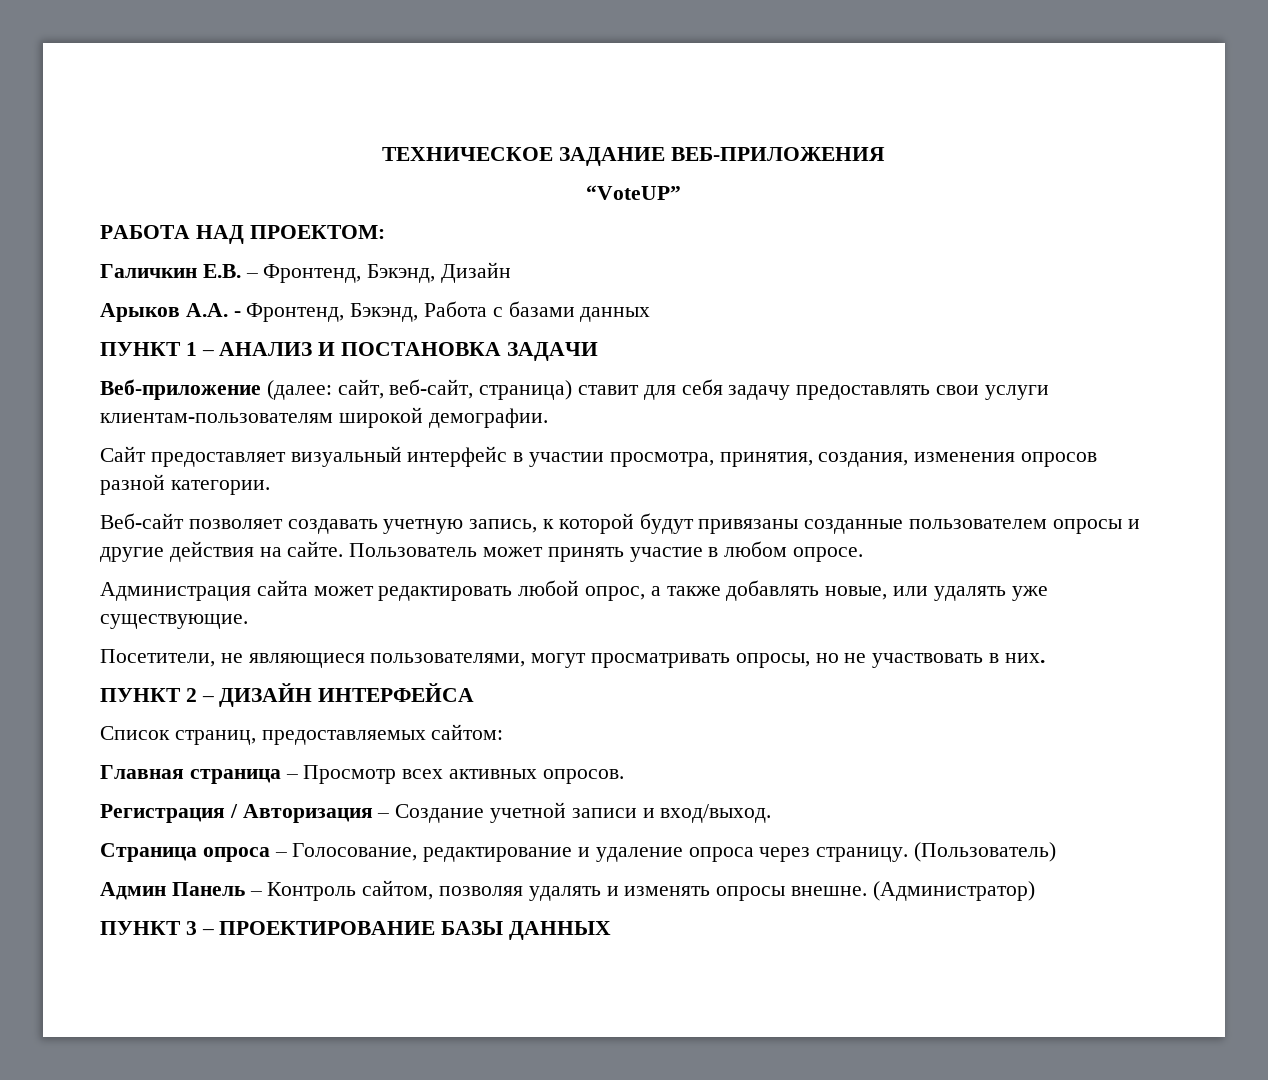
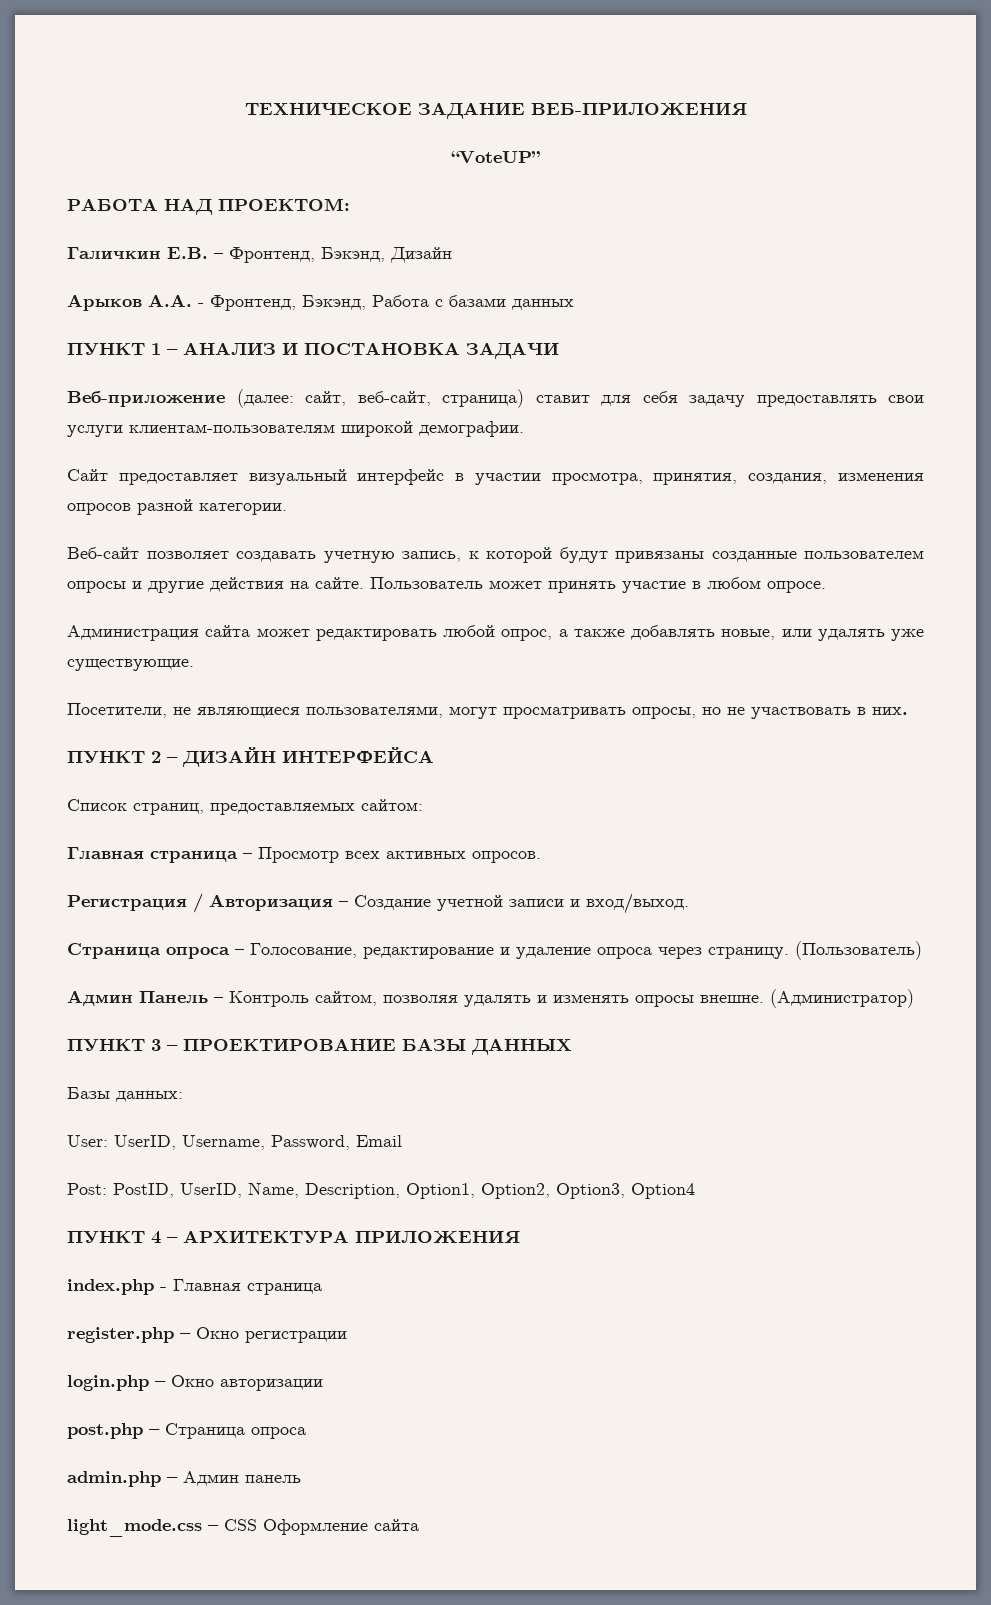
+ Базы данных:
+ User: UserID, Username, Password, Email
+ Post: PostID, UserID, Name, Description, Option1, Option2, Option3, Option4
+ ПУНКТ 4 – АРХИТЕКТУРА ПРИЛОЖЕНИЯ
+ index.php - Главная страница
+ register.php – Окно регистрации
+ login.php – Окно авторизации
+ post.php – Страница опроса
+ admin.php – Админ панель
+ light_mode.css – CSS Оформление сайта

